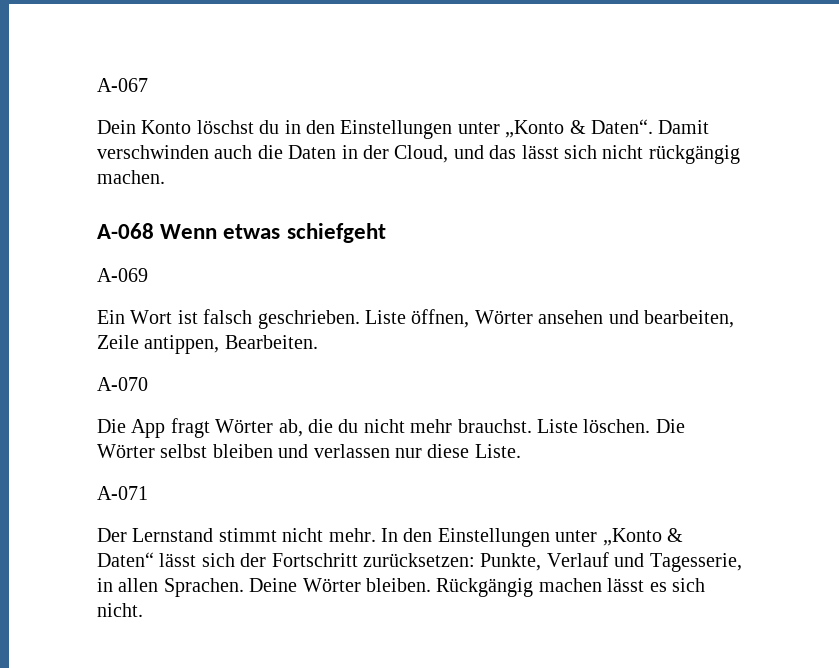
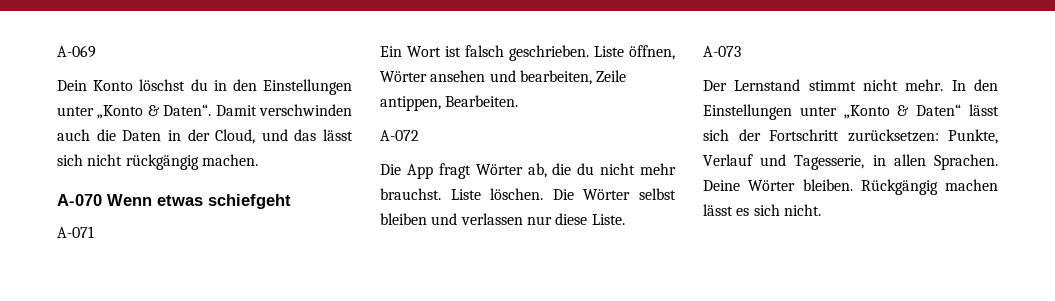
- A-067
+ A-069
- A-068 Wenn etwas schiefgeht
+ A-070 Wenn etwas schiefgeht
- A-069
+ A-071
- A-070
+ A-072
- A-071
+ A-073

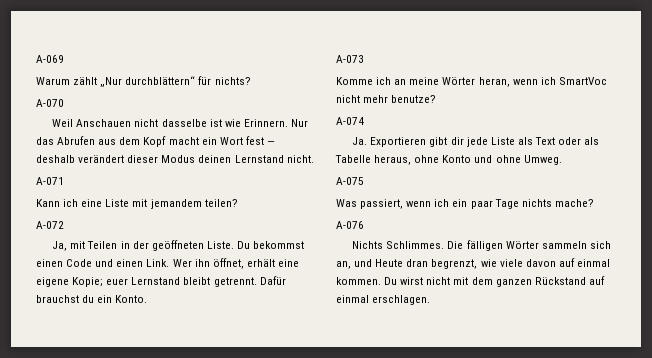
- Dein Konto löschst du in den Einstellungen unter „Konto & Daten“. Damit verschwinden auch die Daten in der Cloud, und das lässt sich nicht rückgängig machen.
- A-070 Wenn etwas schiefgeht
+ Warum zählt „Nur durchblättern“ für nichts?
+ A-070
+ Weil Anschauen nicht dasselbe ist wie Erinnern. Nur das Abrufen aus dem Kopf macht ein Wort fest — deshalb verändert dieser Modus deinen Lernstand nicht.
  A-071
- Ein Wort ist falsch geschrieben. Liste öffnen, Wörter ansehen und bearbeiten, Zeile antippen, Bearbeiten.
+ Kann ich eine Liste mit jemandem teilen?
  A-072
- Die App fragt Wörter ab, die du nicht mehr brauchst. Liste löschen. Die Wörter selbst bleiben und verlassen nur diese Liste.
+ Ja, mit Teilen in der geöffneten Liste. Du bekommst einen Code und einen Link. Wer ihn öffnet, erhält eine eigene Kopie; euer Lernstand bleibt getrennt. Dafür brauchst du ein Konto.
  A-073
- Der Lernstand stimmt nicht mehr. In den Einstellungen unter „Konto & Daten“ lässt sich der Fortschritt zurücksetzen: Punkte, Verlauf und Tagesserie, in allen Sprachen. Deine Wörter bleiben. Rückgängig machen lässt es sich nicht.
+ Komme ich an meine Wörter heran, wenn ich SmartVoc nicht mehr benutze?
+ A-074
+ Ja. Exportieren gibt dir jede Liste als Text oder als Tabelle heraus, ohne Konto und ohne Umweg.
+ A-075
+ Was passiert, wenn ich ein paar Tage nichts mache?
+ A-076
+ Nichts Schlimmes. Die fälligen Wörter sammeln sich an, und Heute dran begrenzt, wie viele davon auf einmal kommen. Du wirst nicht mit dem ganzen Rückstand auf einmal erschlagen.

